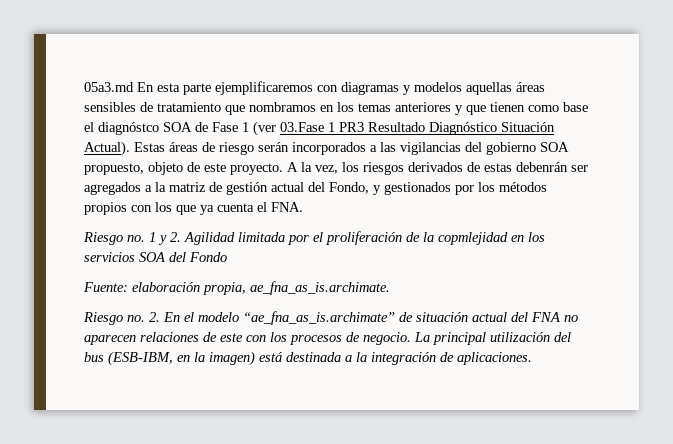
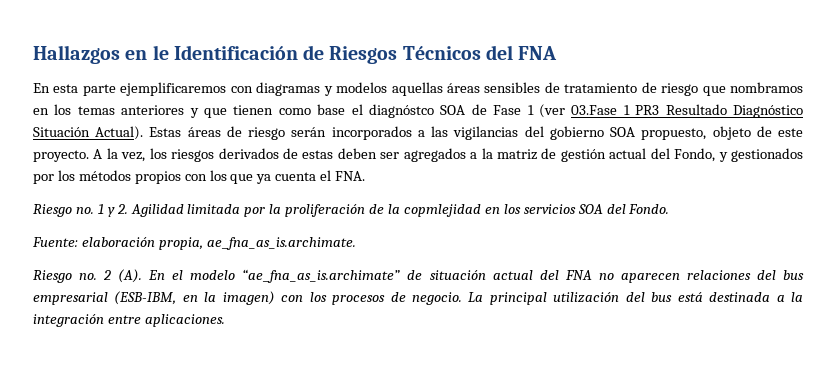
- 05a3.md En esta parte ejemplificaremos con diagramas y modelos aquellas áreas sensibles de tratamiento que nombramos en los temas anteriores y que tienen como base el diagnóstco SOA de Fase 1 (ver 03.Fase 1 PR3 Resultado Diagnóstico Situación Actual).
+ Hallazgos en le Identificación de Riesgos Técnicos del FNA
+ En esta parte ejemplificaremos con diagramas y modelos aquellas áreas sensibles de tratamiento de riesgo que nombramos en los temas anteriores y que tienen como base el diagnóstco SOA de Fase 1 (ver 03.Fase 1 PR3 Resultado Diagnóstico Situación Actual).
- A la vez, los riesgos derivados de estas debenrán ser agregados a la matriz de gestión actual del Fondo, y gestionados por los métodos propios con los que ya cuenta el FNA.
+ A la vez, los riesgos derivados de estas deben ser agregados a la matriz de gestión actual del Fondo, y gestionados por los métodos propios con los que ya cuenta el FNA.
- Riesgo no. 1 y 2. Agilidad limitada por el proliferación de la copmlejidad en los servicios SOA del Fondo
+ Riesgo no. 1 y 2. Agilidad limitada por la proliferación de la copmlejidad en los servicios SOA del Fondo.
- Riesgo no. 2. En el modelo “ae_fna_as_is.archimate” de situación actual del FNA no aparecen relaciones de este con los procesos de negocio.
+ Riesgo no. 2 (A). En el modelo “ae_fna_as_is.archimate” de situación actual del FNA no aparecen relaciones del bus empresarial (ESB-IBM, en la imagen) con los procesos de negocio.
- La principal utilización del bus (ESB-IBM, en la imagen) está destinada a la integración de aplicaciones.
+ La principal utilización del bus está destinada a la integración entre aplicaciones.

